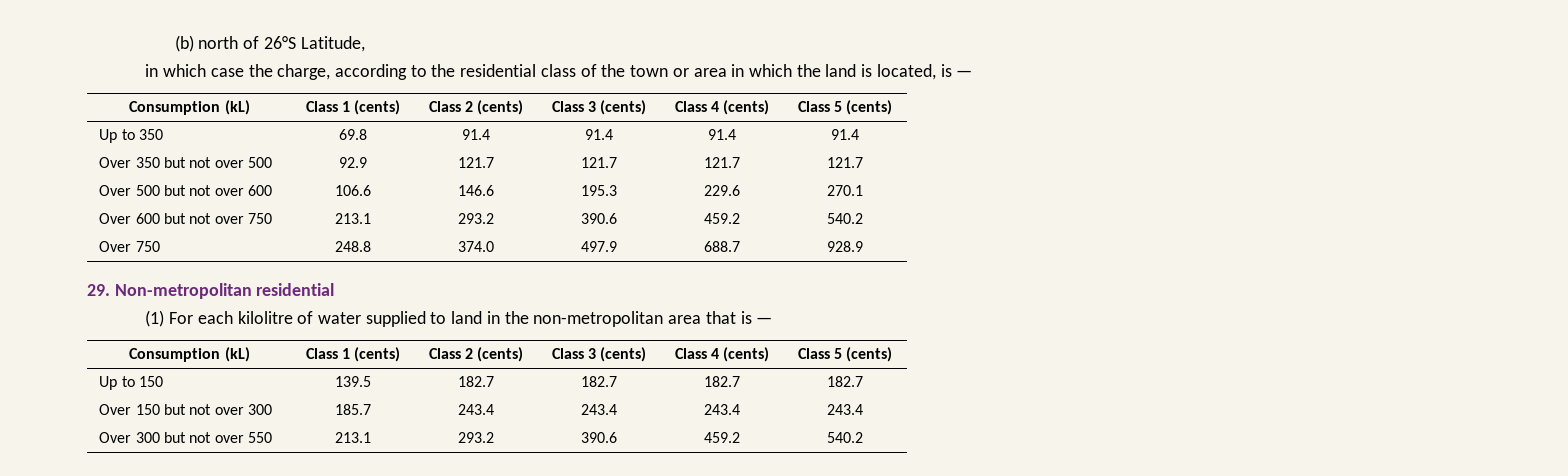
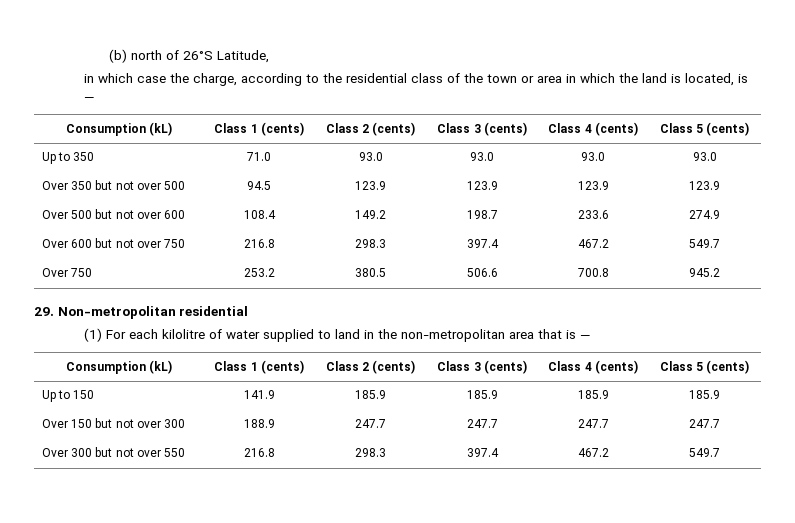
- Up to 350 | 69.8 | 91.4 | 91.4 | 91.4 | 91.4
+ Up to 350 | 71.0 | 93.0 | 93.0 | 93.0 | 93.0
- Over 350 but not over 500 | 92.9 | 121.7 | 121.7 | 121.7 | 121.7
+ Over 350 but not over 500 | 94.5 | 123.9 | 123.9 | 123.9 | 123.9
- Over 500 but not over 600 | 106.6 | 146.6 | 195.3 | 229.6 | 270.1
+ Over 500 but not over 600 | 108.4 | 149.2 | 198.7 | 233.6 | 274.9
- Over 600 but not over 750 | 213.1 | 293.2 | 390.6 | 459.2 | 540.2
- Over 750 | 248.8 | 374.0 | 497.9 | 688.7 | 928.9
+ Over 600 but not over 750 | 216.8 | 298.3 | 397.4 | 467.2 | 549.7
+ Over 750 | 253.2 | 380.5 | 506.6 | 700.8 | 945.2
- Up to 150 | 139.5 | 182.7 | 182.7 | 182.7 | 182.7
+ Up to 150 | 141.9 | 185.9 | 185.9 | 185.9 | 185.9
- Over 150 but not over 300 | 185.7 | 243.4 | 243.4 | 243.4 | 243.4
+ Over 150 but not over 300 | 188.9 | 247.7 | 247.7 | 247.7 | 247.7
- Over 300 but not over 550 | 213.1 | 293.2 | 390.6 | 459.2 | 540.2
+ Over 300 but not over 550 | 216.8 | 298.3 | 397.4 | 467.2 | 549.7

